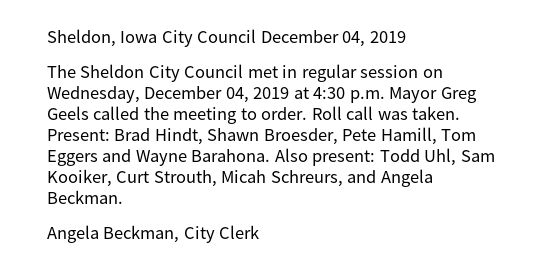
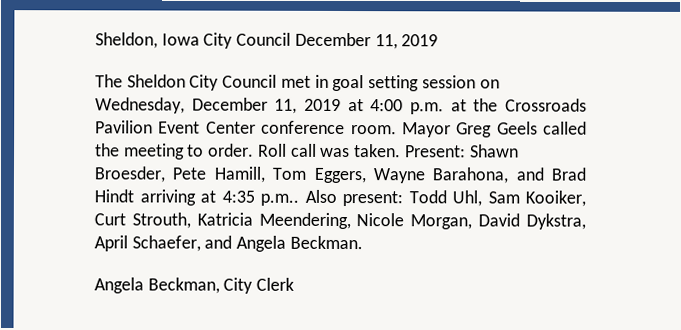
- Sheldon, Iowa City Council December 04, 2019
+ Sheldon, Iowa City Council December 11, 2019
- The Sheldon City Council met in regular session on Wednesday, December 04, 2019 at 4:30 p.m. Mayor Greg Geels called the meeting to order.
+ The Sheldon City Council met in goal setting session on Wednesday, December 11, 2019 at 4:00 p.m. at the Crossroads Pavilion Event Center conference room. Mayor Greg Geels called the meeting to order.
- Present: Brad Hindt, Shawn Broesder, Pete Hamill, Tom Eggers and Wayne Barahona.
+ Present: Shawn Broesder, Pete Hamill, Tom Eggers, Wayne Barahona, and Brad Hindt arriving at 4:35 p.m..
- Also present: Todd Uhl, Sam Kooiker, Curt Strouth, Micah Schreurs, and Angela Beckman.
+ Also present: Todd Uhl, Sam Kooiker, Curt Strouth, Katricia Meendering, Nicole Morgan, David Dykstra, April Schaefer, and Angela Beckman.

